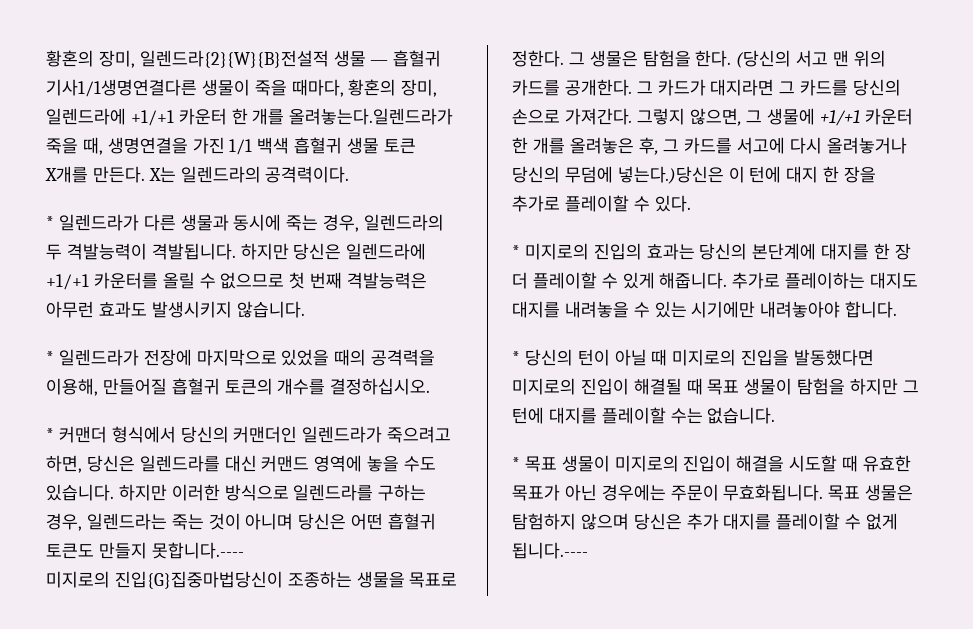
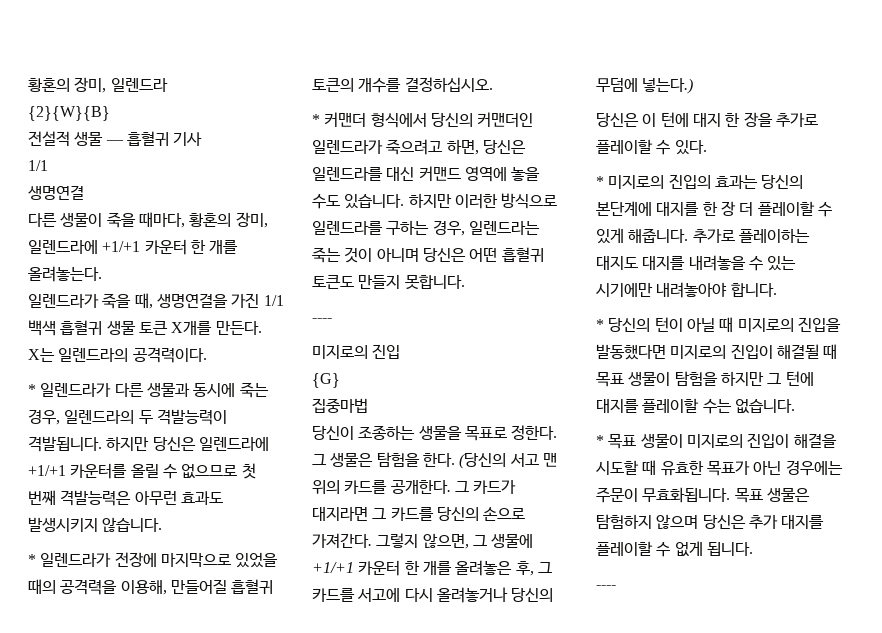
- 황혼의 장미, 일렌드라{2}{W}{B}전설적 생물 — 흡혈귀 기사1/1생명연결다른 생물이 죽을 때마다, 황혼의 장미, 일렌드라에 +1/+1 카운터 한 개를 올려놓는다.일렌드라가 죽을 때, 생명연결을 가진 1/1 백색 흡혈귀 생물 토큰 X개를 만든다.
+ 황혼의 장미, 일렌드라
+ {2}{W}{B}
+ 전설적 생물 — 흡혈귀 기사
+ 1/1
+ 생명연결
+ 다른 생물이 죽을 때마다, 황혼의 장미, 일렌드라에 +1/+1 카운터 한 개를 올려놓는다.
+ 일렌드라가 죽을 때, 생명연결을 가진 1/1 백색 흡혈귀 생물 토큰 X개를 만든다.
- 하지만 이러한 방식으로 일렌드라를 구하는 경우, 일렌드라는 죽는 것이 아니며 당신은 어떤 흡혈귀 토큰도 만들지 못합니다.----
- 미지로의 진입{G}집중마법당신이 조종하는 생물을 목표로 정한다.
+ 하지만 이러한 방식으로 일렌드라를 구하는 경우, 일렌드라는 죽는 것이 아니며 당신은 어떤 흡혈귀 토큰도 만들지 못합니다.
+ ----
+ 미지로의 진입
+ {G}
+ 집중마법
+ 당신이 조종하는 생물을 목표로 정한다.
- 그렇지 않으면, 그 생물에 +1/+1 카운터 한 개를 올려놓은 후, 그 카드를 서고에 다시 올려놓거나 당신의 무덤에 넣는다.)당신은 이 턴에 대지 한 장을 추가로 플레이할 수 있다.
+ 그렇지 않으면, 그 생물에 +1/+1 카운터 한 개를 올려놓은 후, 그 카드를 서고에 다시 올려놓거나 당신의 무덤에 넣는다.)
+ 당신은 이 턴에 대지 한 장을 추가로 플레이할 수 있다.
- 목표 생물은 탐험하지 않으며 당신은 추가 대지를 플레이할 수 없게 됩니다.----
+ 목표 생물은 탐험하지 않으며 당신은 추가 대지를 플레이할 수 없게 됩니다.
+ ----

